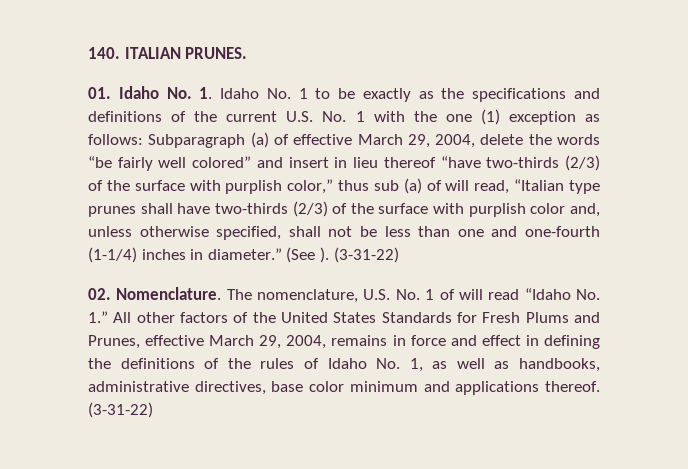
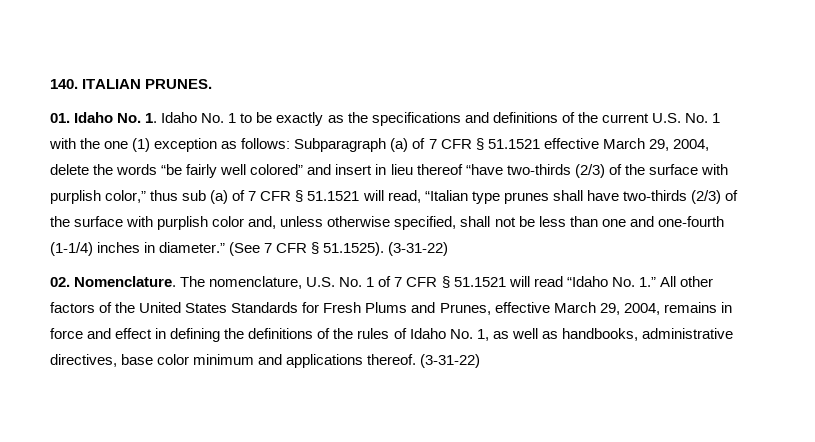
- Subparagraph (a) of effective March 29, 2004, delete the words “be fairly well colored” and insert in lieu thereof “have two-thirds (2/3) of the surface with purplish color,” thus sub (a) of will read, “Italian type prunes shall have two-thirds (2/3) of the surface with purplish color and, unless otherwise specified, shall not be less than one and one-fourth (1-1/4) inches in diameter.”
+ Subparagraph (a) of 7 CFR § 51.1521 effective March 29, 2004, delete the words “be fairly well colored” and insert in lieu thereof “have two-thirds (2/3) of the surface with purplish color,” thus sub (a) of 7 CFR § 51.1521 will read, “Italian type prunes shall have two-thirds (2/3) of the surface with purplish color and, unless otherwise specified, shall not be less than one and one-fourth (1-1/4) inches in diameter.”
- (See ). (3-31-22)
+ (See 7 CFR § 51.1525). (3-31-22)
- The nomenclature, U.S. No. 1 of will read “Idaho No. 1.” All other factors of the United States Standards for Fresh Plums and Prunes, effective March 29, 2004, remains in force and effect in defining the definitions of the rules of Idaho No. 1, as well as handbooks, administrative directives, base color minimum and applications thereof.
+ The nomenclature, U.S. No. 1 of 7 CFR § 51.1521 will read “Idaho No. 1.” All other factors of the United States Standards for Fresh Plums and Prunes, effective March 29, 2004, remains in force and effect in defining the definitions of the rules of Idaho No. 1, as well as handbooks, administrative directives, base color minimum and applications thereof.

